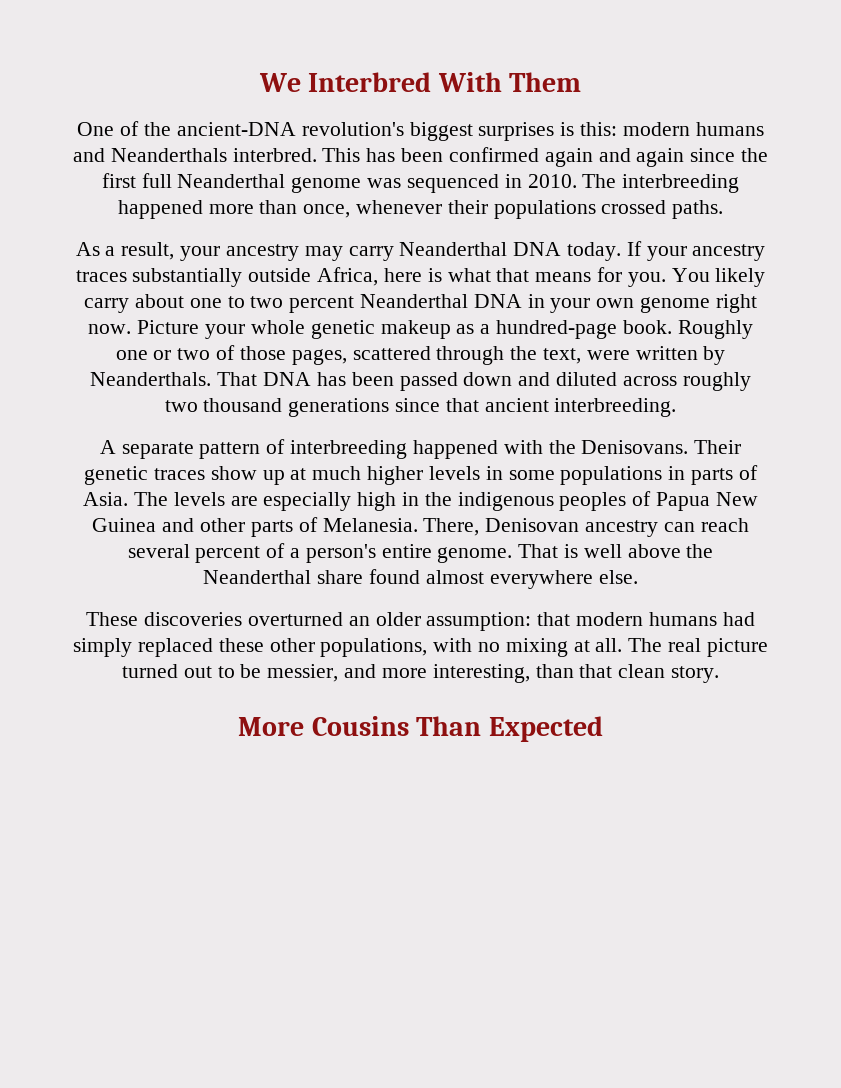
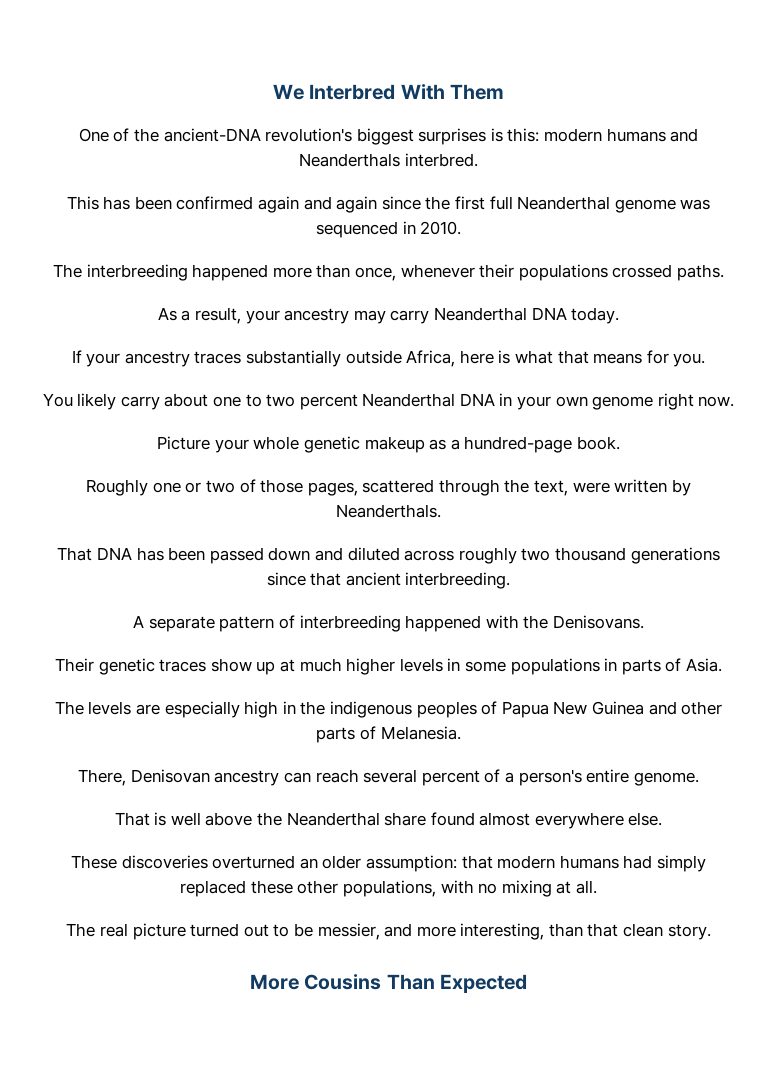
- One of the ancient-DNA revolution's biggest surprises is this: modern humans and Neanderthals interbred. This has been confirmed again and again since the first full Neanderthal genome was sequenced in 2010. The interbreeding happened more than once, whenever their populations crossed paths.
+ One of the ancient-DNA revolution's biggest surprises is this: modern humans and Neanderthals interbred.
+ This has been confirmed again and again since the first full Neanderthal genome was sequenced in 2010.
+ The interbreeding happened more than once, whenever their populations crossed paths.
- As a result, your ancestry may carry Neanderthal DNA today. If your ancestry traces substantially outside Africa, here is what that means for you. You likely carry about one to two percent Neanderthal DNA in your own genome right now. Picture your whole genetic makeup as a hundred-page book. Roughly one or two of those pages, scattered through the text, were written by Neanderthals. That DNA has been passed down and diluted across roughly two thousand generations since that ancient interbreeding.
+ As a result, your ancestry may carry Neanderthal DNA today.
+ If your ancestry traces substantially outside Africa, here is what that means for you.
+ You likely carry about one to two percent Neanderthal DNA in your own genome right now.
+ Picture your whole genetic makeup as a hundred-page book.
+ Roughly one or two of those pages, scattered through the text, were written by Neanderthals.
+ That DNA has been passed down and diluted across roughly two thousand generations since that ancient interbreeding.
- A separate pattern of interbreeding happened with the Denisovans. Their genetic traces show up at much higher levels in some populations in parts of Asia. The levels are especially high in the indigenous peoples of Papua New Guinea and other parts of Melanesia. There, Denisovan ancestry can reach several percent of a person's entire genome. That is well above the Neanderthal share found almost everywhere else.
+ A separate pattern of interbreeding happened with the Denisovans.
+ Their genetic traces show up at much higher levels in some populations in parts of Asia.
+ The levels are especially high in the indigenous peoples of Papua New Guinea and other parts of Melanesia.
+ There, Denisovan ancestry can reach several percent of a person's entire genome.
+ That is well above the Neanderthal share found almost everywhere else.
- These discoveries overturned an older assumption: that modern humans had simply replaced these other populations, with no mixing at all. The real picture turned out to be messier, and more interesting, than that clean story.
+ These discoveries overturned an older assumption: that modern humans had simply replaced these other populations, with no mixing at all.
+ The real picture turned out to be messier, and more interesting, than that clean story.

